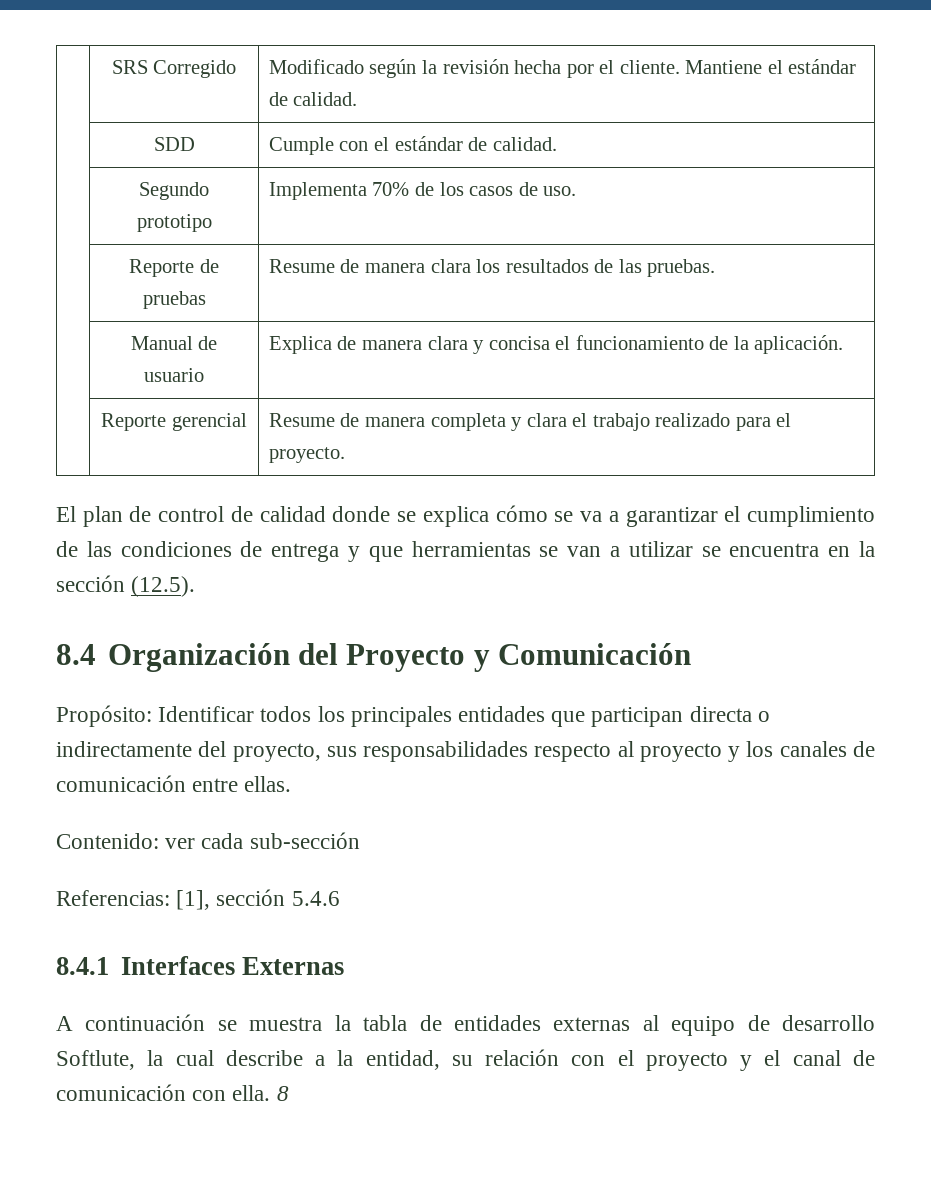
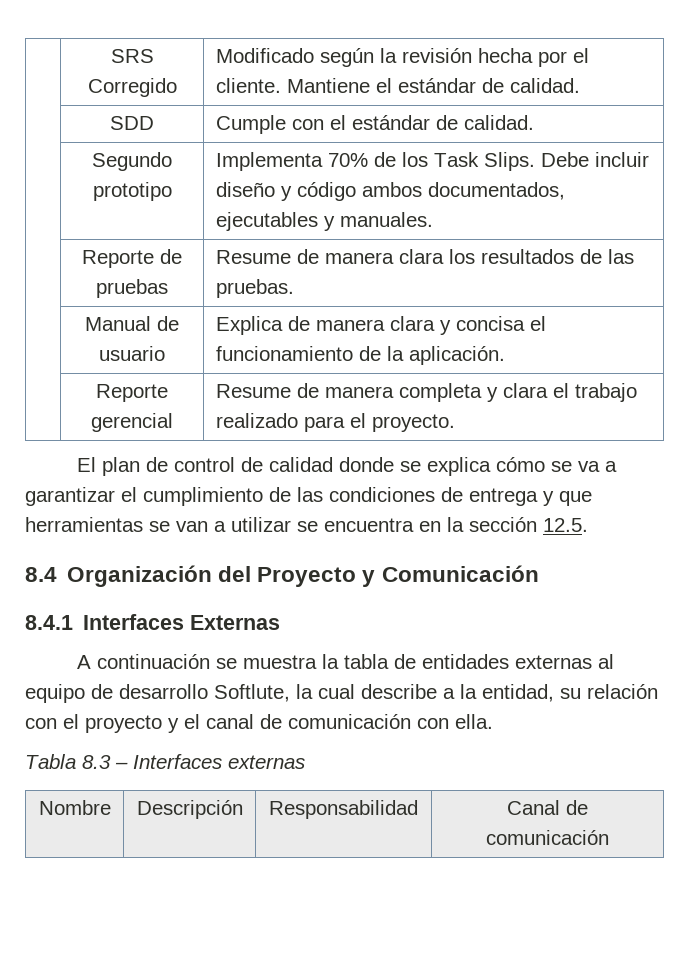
- | Segundo prototipo | Implementa 70% de los casos de uso.
+ | Segundo prototipo | Implementa 70% de los Task Slips. Debe incluir diseño y código ambos documentados, ejecutables y manuales.
- El plan de control de calidad donde se explica cómo se va a garantizar el cumplimiento de las condiciones de entrega y que herramientas se van a utilizar se encuentra en la sección (12.5).
+ El plan de control de calidad donde se explica cómo se va a garantizar el cumplimiento de las condiciones de entrega y que herramientas se van a utilizar se encuentra en la sección 12.5.
- Propósito: Identificar todos los principales entidades que participan directa o indirectamente del proyecto, sus responsabilidades respecto al proyecto y los canales de comunicación entre ellas.
- Contenido: ver cada sub-sección
- Referencias: [1], sección 5.4.6
- A continuación se muestra la tabla de entidades externas al equipo de desarrollo Softlute, la cual describe a la entidad, su relación con el proyecto y el canal de comunicación con ella. 8
+ A continuación se muestra la tabla de entidades externas al equipo de desarrollo Softlute, la cual describe a la entidad, su relación con el proyecto y el canal de comunicación con ella.
+ Tabla 8.3 – Interfaces externas
+ Nombre | Descripción | Responsabilidad | Canal de comunicación

